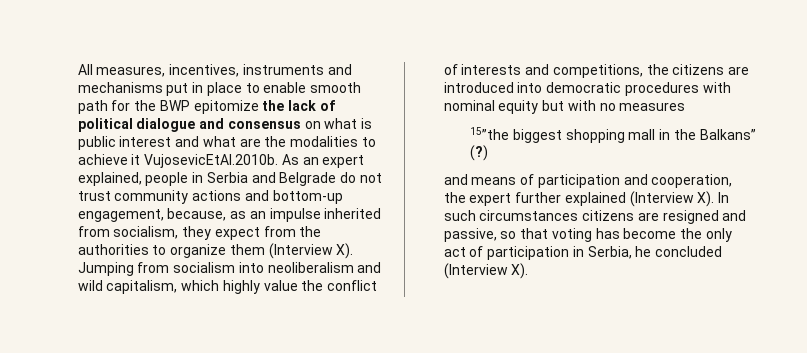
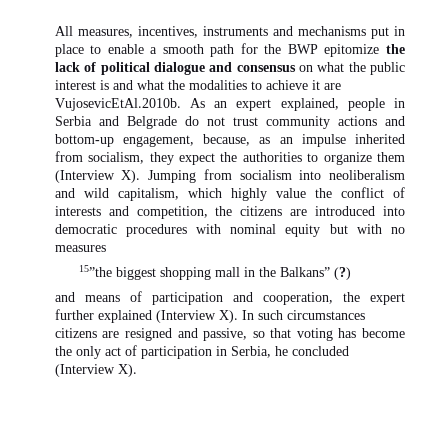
- All measures, incentives, instruments and mechanisms put in place to enable smooth path for the BWP epitomize the lack of political dialogue and consensus on what is public interest and what are the modalities to achieve it VujosevicEtAl.2010b. As an expert explained, people in Serbia and Belgrade do not trust community actions and bottom-up engagement, because, as an impulse inherited from socialism, they expect from the authorities to organize them (Interview X). Jumping from socialism into neoliberalism and wild capitalism, which highly value the conflict of interests and competitions, the citizens are introduced into democratic procedures with nominal equity but with no measures
+ All measures, incentives, instruments and mechanisms put in place to enable a smooth path for the BWP epitomize the lack of political dialogue and consensus on what the public interest is and what the modalities to achieve it are VujosevicEtAl.2010b. As an expert explained, people in Serbia and Belgrade do not trust community actions and bottom-up engagement, because, as an impulse inherited from socialism, they expect the authorities to organize them (Interview X). Jumping from socialism into neoliberalism and wild capitalism, which highly value the conflict of interests and competition, the citizens are introduced into democratic procedures with nominal equity but with no measures

